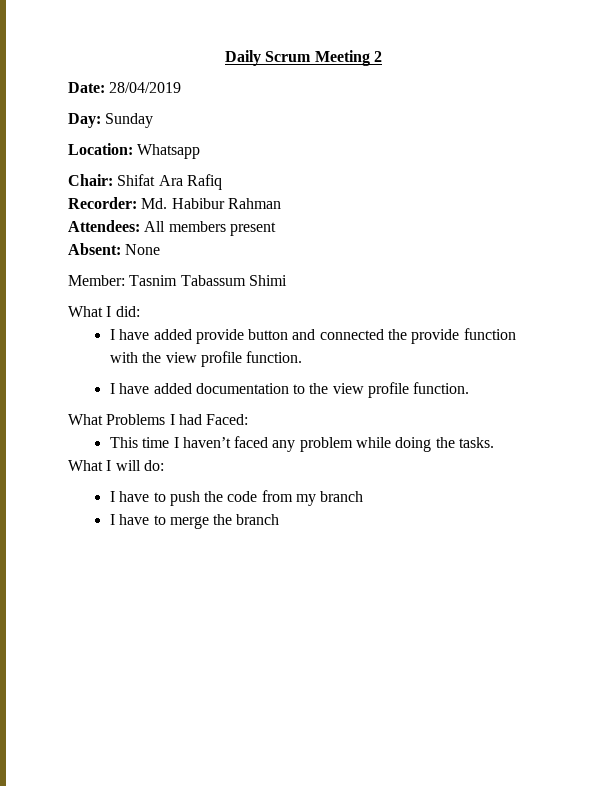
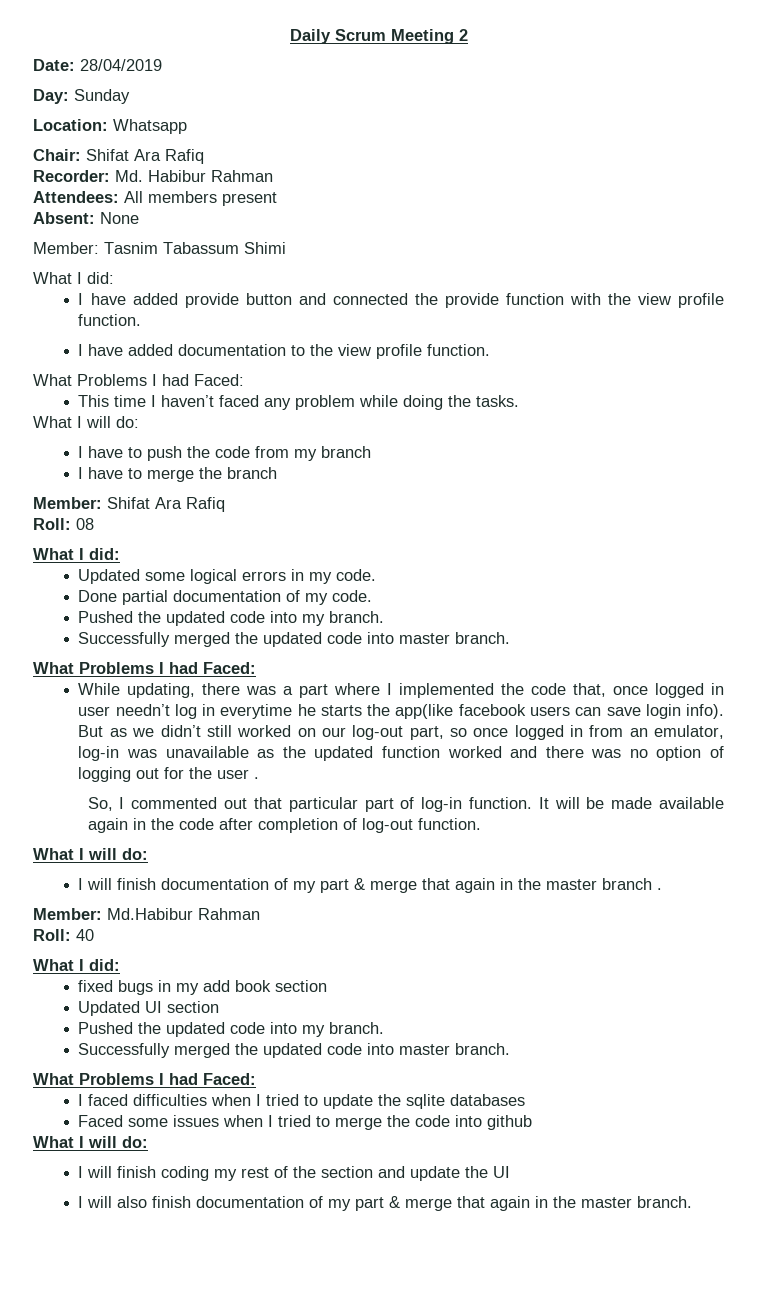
+ Member: Shifat Ara Rafiq
+ Roll: 08
+ What I did:
+ Updated some logical errors in my code.
+ Done partial documentation of my code.
+ Pushed the updated code into my branch.
+ Successfully merged the updated code into master branch.
+ What Problems I had Faced:
+ While updating, there was a part where I implemented the code that, once logged in user needn’t log in everytime he starts the app(like facebook users can save login info). But as we didn’t still worked on our log-out part, so once logged in from an emulator, log-in was unavailable as the updated function worked and there was no option of logging out for the user .
+ So, I commented out that particular part of log-in function. It will be made available again in the code after completion of log-out function.
+ What I will do:
+ I will finish documentation of my part & merge that again in the master branch .
+ Member: Md.Habibur Rahman
+ Roll: 40
+ What I did:
+ fixed bugs in my add book section
+ Updated UI section
+ Pushed the updated code into my branch.
+ Successfully merged the updated code into master branch.
+ What Problems I had Faced:
+ I faced difficulties when I tried to update the sqlite databases
+ Faced some issues when I tried to merge the code into github
+ What I will do:
+ I will finish coding my rest of the section and update the UI
+ I will also finish documentation of my part & merge that again in the master branch.

